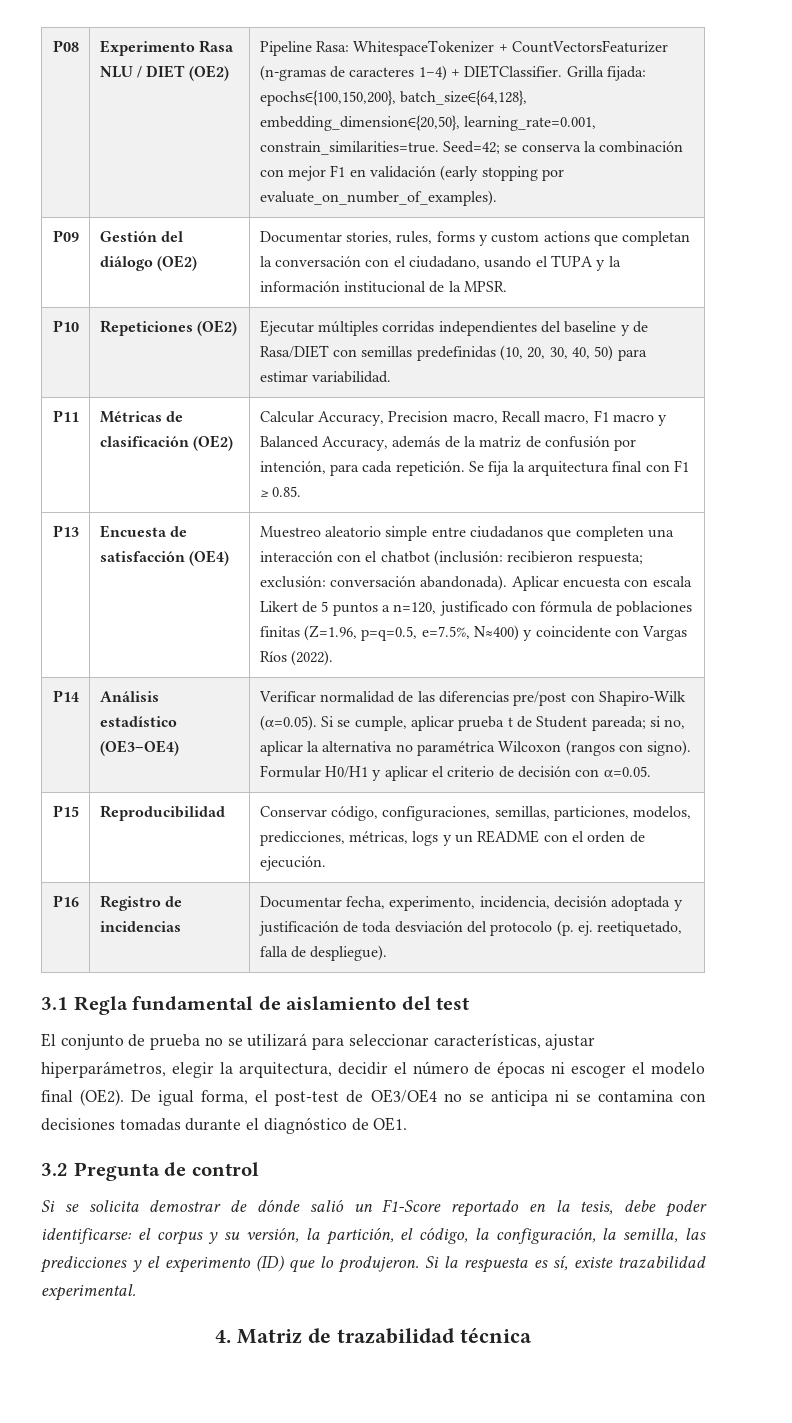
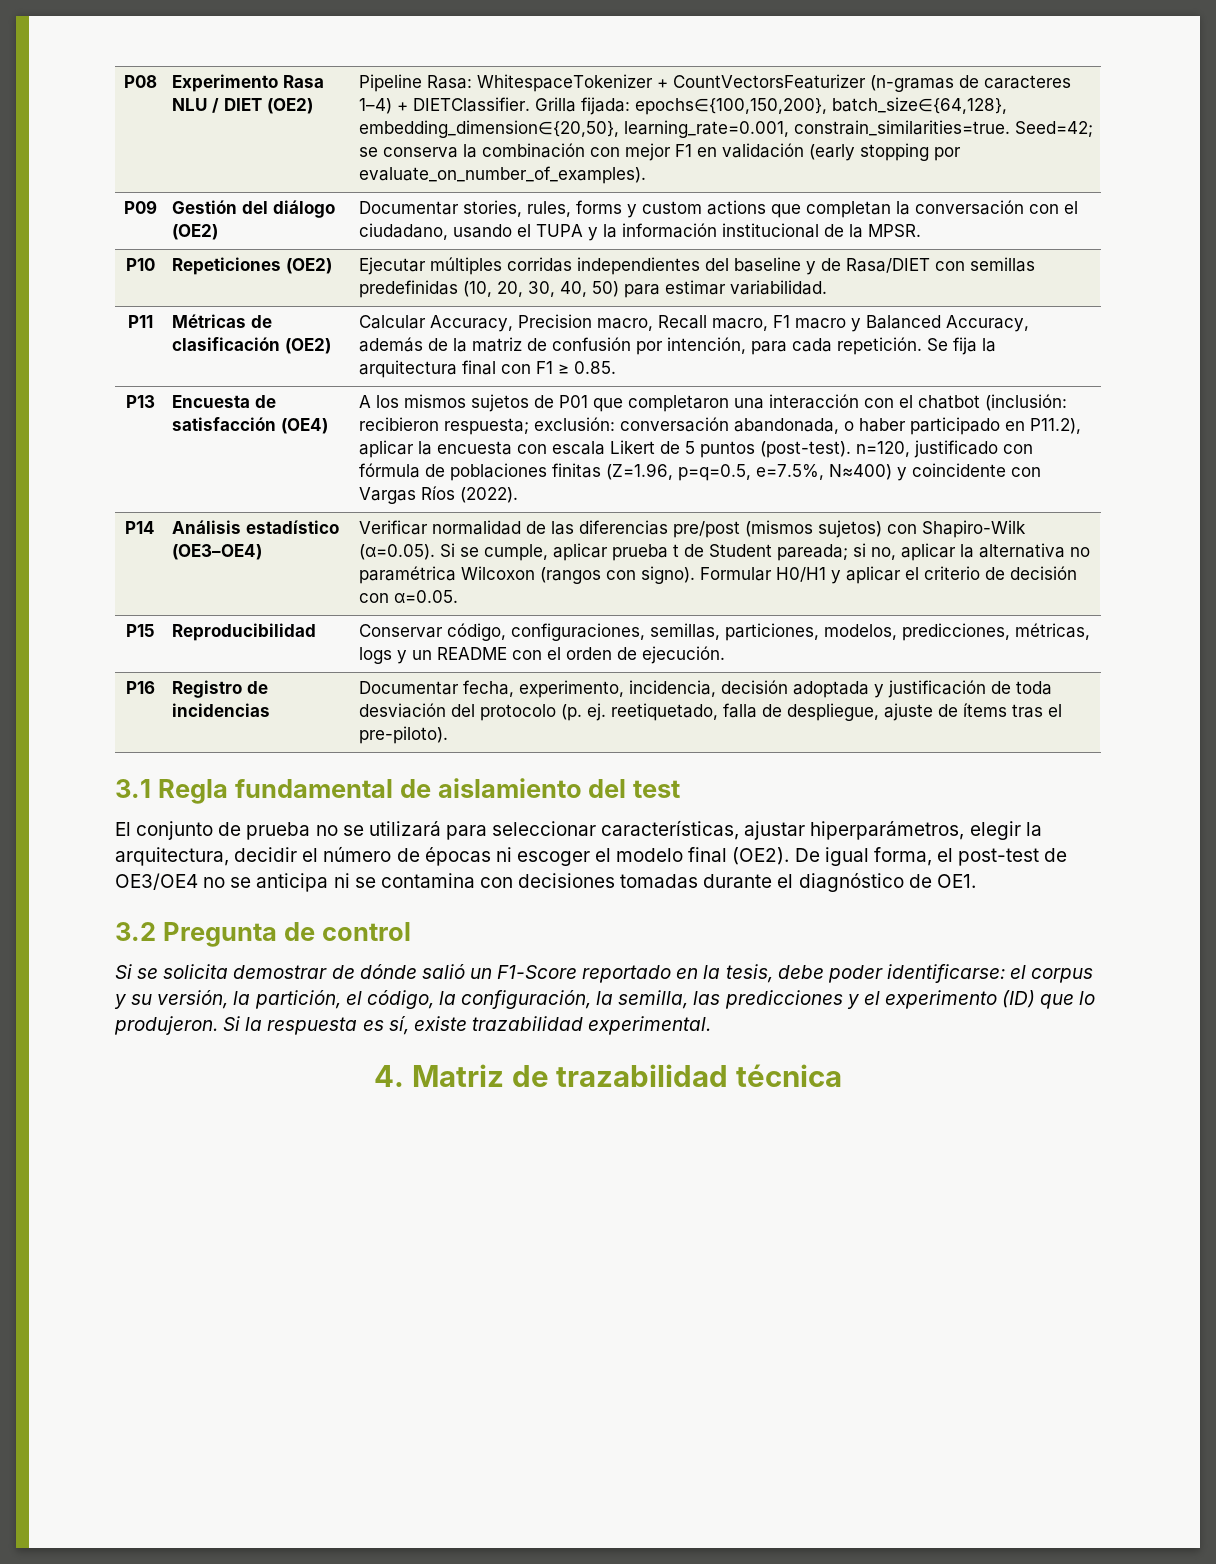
- Muestreo aleatorio simple entre ciudadanos que completen una interacción con el chatbot (inclusión: recibieron respuesta; exclusión: conversación abandonada). Aplicar encuesta con escala Likert de 5 puntos a n=120, justificado con fórmula de poblaciones finitas (Z=1.96, p=q=0.5, e=7.5%, N≈400) y coincidente con Vargas Ríos (2022).
+ A los mismos sujetos de P01 que completaron una interacción con el chatbot (inclusión: recibieron respuesta; exclusión: conversación abandonada, o haber participado en P11.2), aplicar la encuesta con escala Likert de 5 puntos (post-test). n=120, justificado con fórmula de poblaciones finitas (Z=1.96, p=q=0.5, e=7.5%, N≈400) y coincidente con Vargas Ríos (2022).
- Verificar normalidad de las diferencias pre/post con Shapiro-Wilk (α=0.05). Si se cumple, aplicar prueba t de Student pareada; si no, aplicar la alternativa no paramétrica Wilcoxon (rangos con signo).
+ Verificar normalidad de las diferencias pre/post (mismos sujetos) con Shapiro-Wilk (α=0.05). Si se cumple, aplicar prueba t de Student pareada; si no, aplicar la alternativa no paramétrica Wilcoxon (rangos con signo).
- P16 | Registro de incidencias | Documentar fecha, experimento, incidencia, decisión adoptada y justificación de toda desviación del protocolo (p. ej. reetiquetado, falla de despliegue).
+ P16 | Registro de incidencias | Documentar fecha, experimento, incidencia, decisión adoptada y justificación de toda desviación del protocolo (p. ej. reetiquetado, falla de despliegue, ajuste de ítems tras el pre-piloto).

